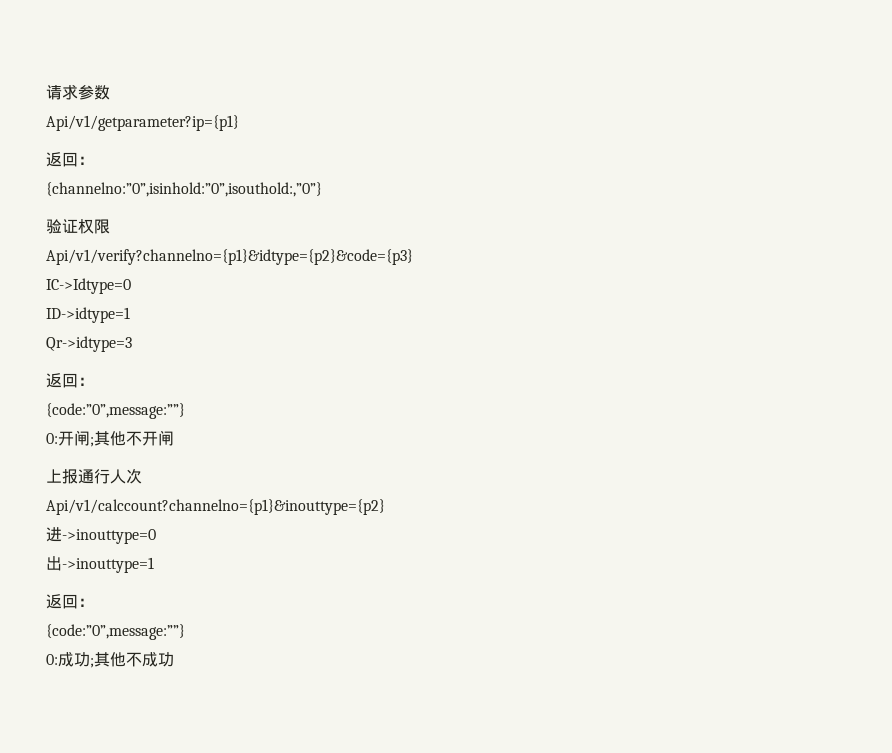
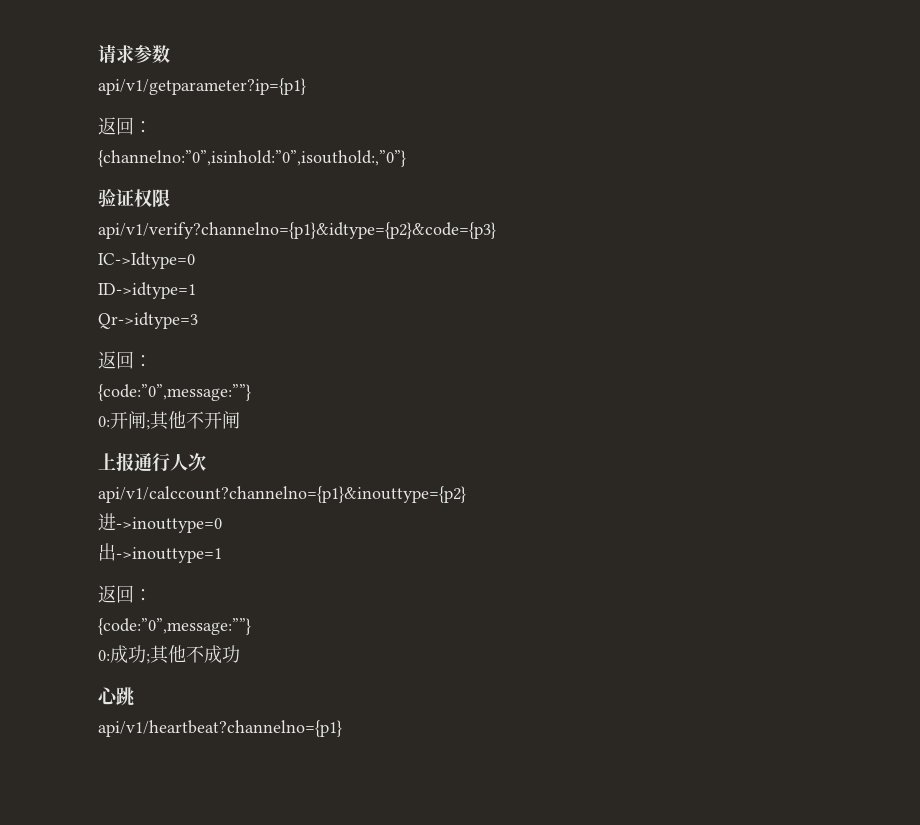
- Api/v1/getparameter?ip={p1}
+ api/v1/getparameter?ip={p1}
- Api/v1/verify?channelno={p1}&idtype={p2}&code={p3}
+ api/v1/verify?channelno={p1}&idtype={p2}&code={p3}
- Api/v1/calccount?channelno={p1}&inouttype={p2}
+ api/v1/calccount?channelno={p1}&inouttype={p2}
+ 心跳
+ api/v1/heartbeat?channelno={p1}

